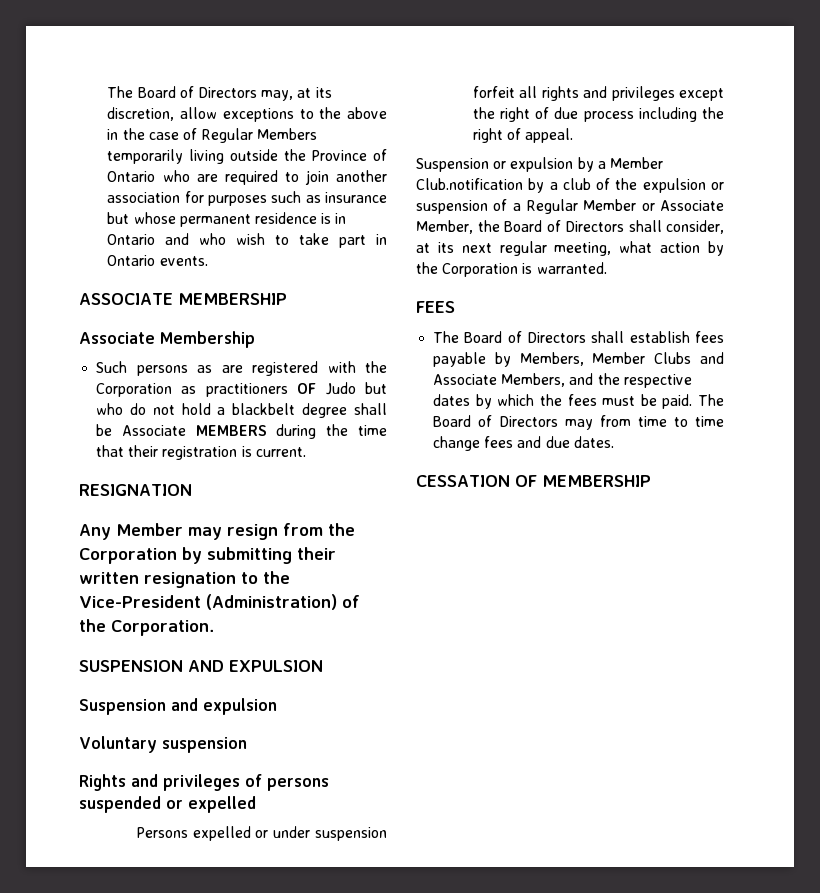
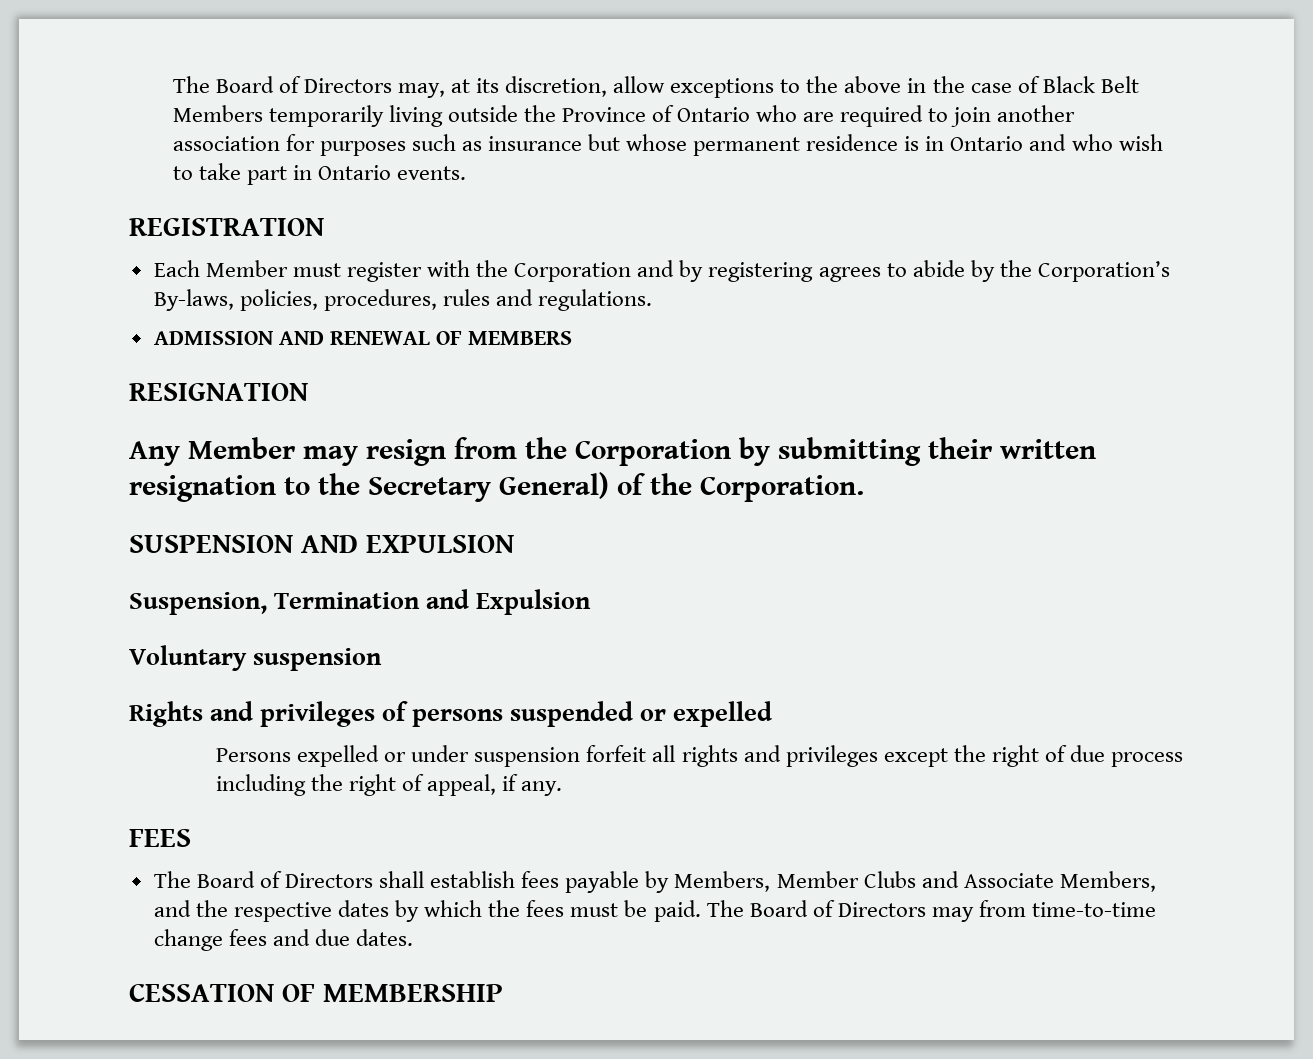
- The Board of Directors may, at its discretion, allow exceptions to the above in the case of Regular Members temporarily living outside the Province of Ontario who are required to join another association for purposes such as insurance but whose permanent residence is in Ontario and who wish to take part in Ontario events.
+ The Board of Directors may, at its discretion, allow exceptions to the above in the case of Black Belt Members temporarily living outside the Province of Ontario who are required to join another association for purposes such as insurance but whose permanent residence is in Ontario and who wish to take part in Ontario events.
- ASSOCIATE MEMBERSHIP
- Associate Membership
- Such persons as are registered with the Corporation as practitioners OF Judo but who do not hold a blackbelt degree shall be Associate MEMBERS during the time that their registration is current.
+ REGISTRATION
+ Each Member must register with the Corporation and by registering agrees to abide by the Corporation’s By-laws, policies, procedures, rules and regulations.
+ ADMISSION AND RENEWAL OF MEMBERS
- Any Member may resign from the Corporation by submitting their written resignation to the Vice-President (Administration) of the Corporation.
+ Any Member may resign from the Corporation by submitting their written resignation to the Secretary General) of the Corporation.
- Suspension and expulsion
+ Suspension, Termination and Expulsion
- Persons expelled or under suspension forfeit all rights and privileges except the right of due process including the right of appeal.
- Suspension or expulsion by a Member Club.notification by a club of the expulsion or suspension of a Regular Member or Associate Member, the Board of Directors shall consider, at its next regular meeting, what action by the Corporation is warranted.
+ Persons expelled or under suspension forfeit all rights and privileges except the right of due process including the right of appeal, if any.
- The Board of Directors may from time to time change fees and due dates.
+ The Board of Directors may from time-to-time change fees and due dates.

